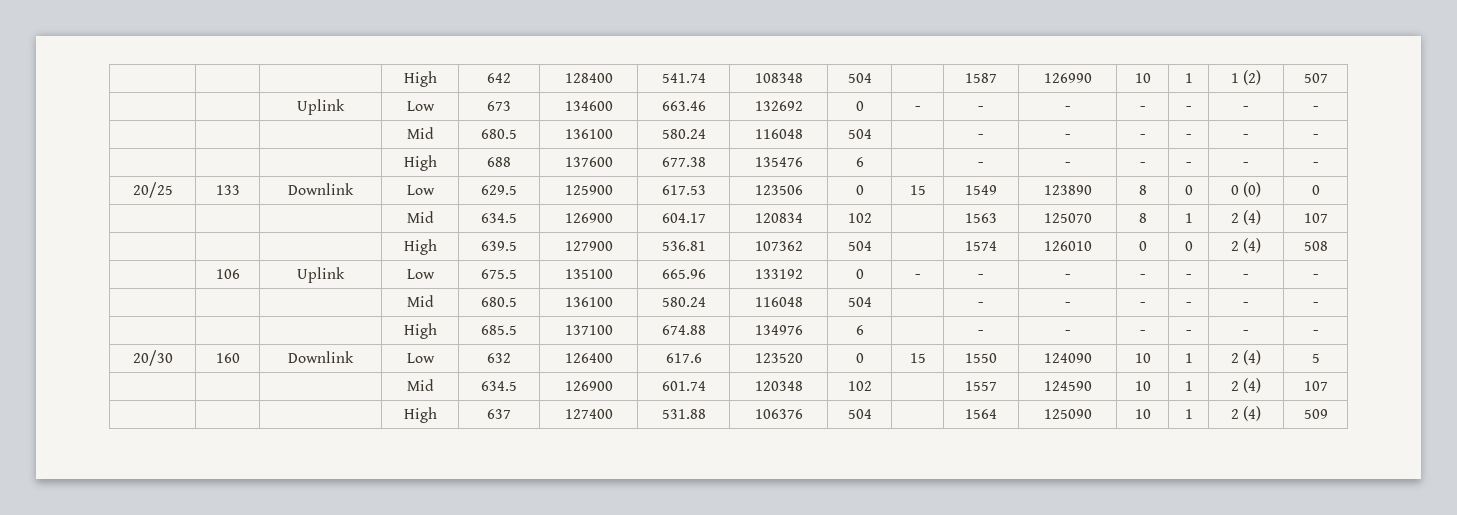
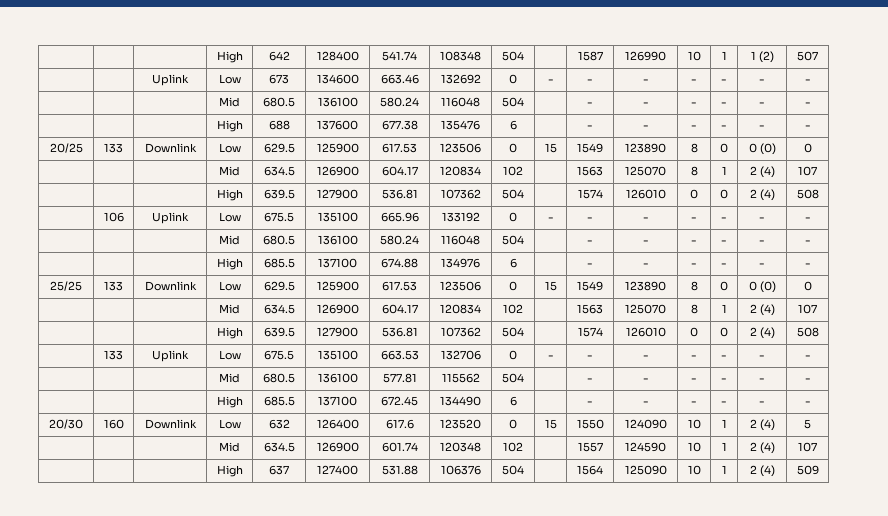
+ 25/25 | 133 | Downlink | Low | 629.5 | 125900 | 617.53 | 123506 | 0 | 15 | 1549 | 123890 | 8 | 0 | 0 (0) | 0
+ | | | Mid | 634.5 | 126900 | 604.17 | 120834 | 102 | | 1563 | 125070 | 8 | 1 | 2 (4) | 107
+ | | | High | 639.5 | 127900 | 536.81 | 107362 | 504 | | 1574 | 126010 | 0 | 0 | 2 (4) | 508
+ | 133 | Uplink | Low | 675.5 | 135100 | 663.53 | 132706 | 0 | - | - | - | - | - | - | -
+ | | | Mid | 680.5 | 136100 | 577.81 | 115562 | 504 | | - | - | - | - | - | -
+ | | | High | 685.5 | 137100 | 672.45 | 134490 | 6 | | - | - | - | - | - | -

